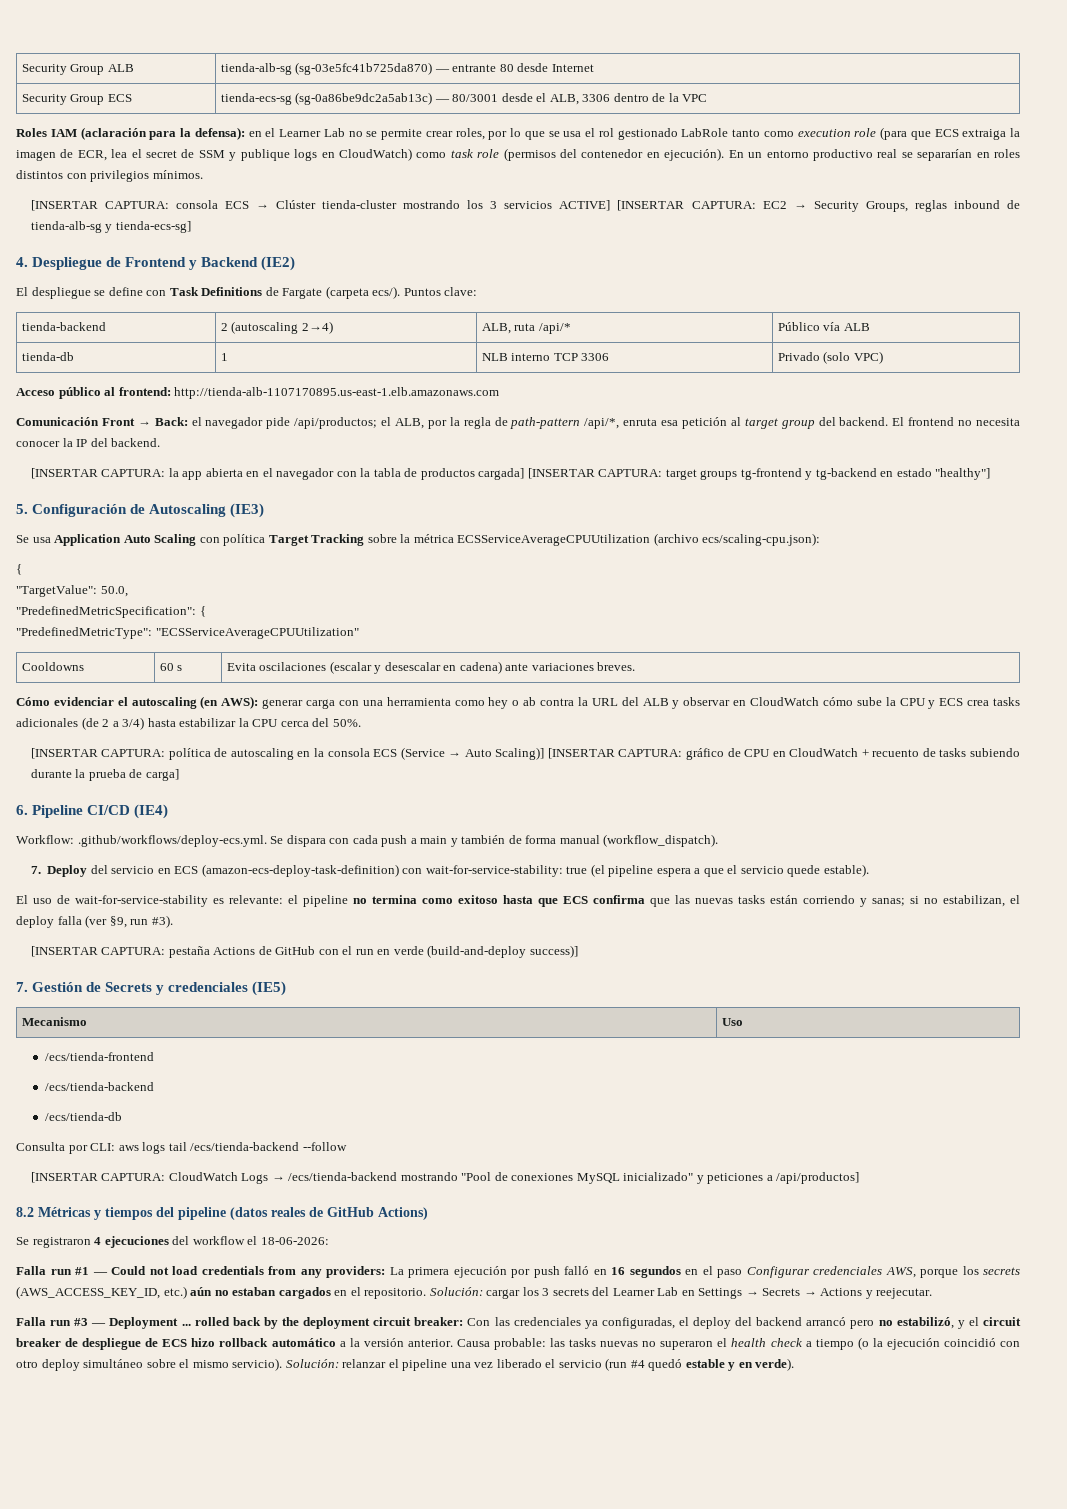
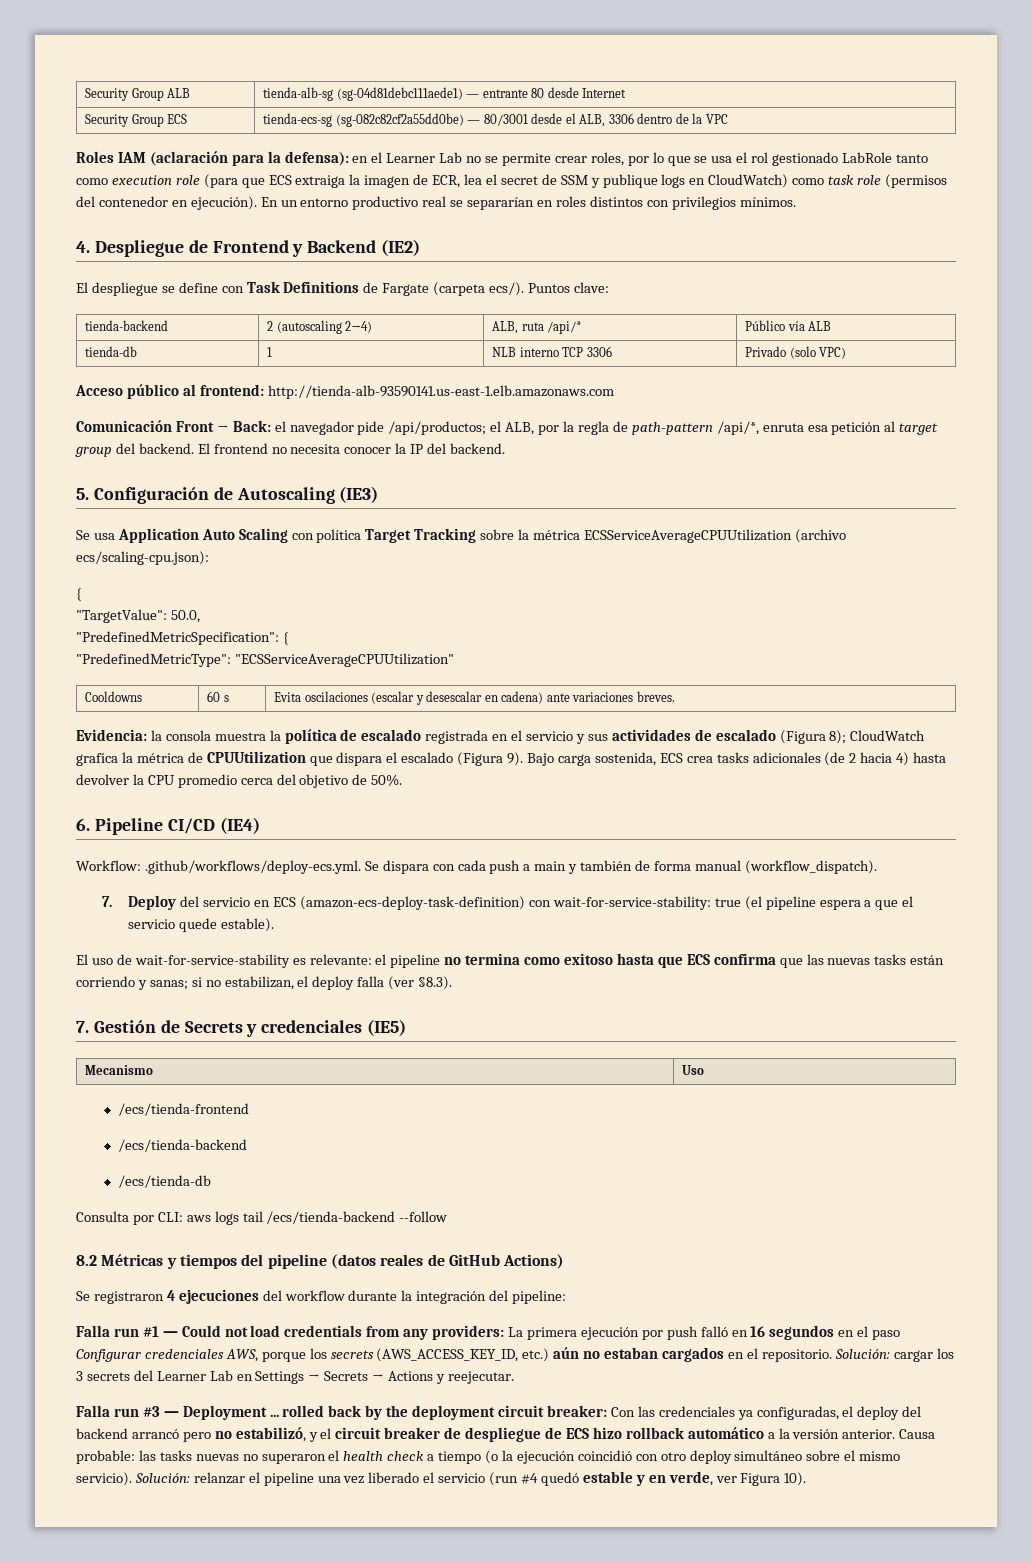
- Security Group ALB | tienda-alb-sg (sg-03e5fc41b725da870) — entrante 80 desde Internet
+ Security Group ALB | tienda-alb-sg (sg-04d81debc111aede1) — entrante 80 desde Internet
- Security Group ECS | tienda-ecs-sg (sg-0a86be9dc2a5ab13c) — 80/3001 desde el ALB, 3306 dentro de la VPC
+ Security Group ECS | tienda-ecs-sg (sg-082c82cf2a55dd0be) — 80/3001 desde el ALB, 3306 dentro de la VPC
- [INSERTAR CAPTURA: consola ECS → Clúster tienda-cluster mostrando los 3 servicios ACTIVE] [INSERTAR CAPTURA: EC2 → Security Groups, reglas inbound de tienda-alb-sg y tienda-ecs-sg]
- Acceso público al frontend: http://tienda-alb-1107170895.us-east-1.elb.amazonaws.com
+ Acceso público al frontend: http://tienda-alb-93590141.us-east-1.elb.amazonaws.com
- [INSERTAR CAPTURA: la app abierta en el navegador con la tabla de productos cargada] [INSERTAR CAPTURA: target groups tg-frontend y tg-backend en estado "healthy"]
- Cómo evidenciar el autoscaling (en AWS): generar carga con una herramienta como hey o ab contra la URL del ALB y observar en CloudWatch cómo sube la CPU y ECS crea tasks adicionales (de 2 a 3/4) hasta estabilizar la CPU cerca del 50%.
+ Evidencia: la consola muestra la política de escalado registrada en el servicio y sus actividades de escalado (Figura 8); CloudWatch grafica la métrica de CPUUtilization que dispara el escalado (Figura 9). Bajo carga sostenida, ECS crea tasks adicionales (de 2 hacia 4) hasta devolver la CPU promedio cerca del objetivo de 50%.
- [INSERTAR CAPTURA: política de autoscaling en la consola ECS (Service → Auto Scaling)] [INSERTAR CAPTURA: gráfico de CPU en CloudWatch + recuento de tasks subiendo durante la prueba de carga]
- El uso de wait-for-service-stability es relevante: el pipeline no termina como exitoso hasta que ECS confirma que las nuevas tasks están corriendo y sanas; si no estabilizan, el deploy falla (ver §9, run #3).
- [INSERTAR CAPTURA: pestaña Actions de GitHub con el run en verde (build-and-deploy success)]
+ El uso de wait-for-service-stability es relevante: el pipeline no termina como exitoso hasta que ECS confirma que las nuevas tasks están corriendo y sanas; si no estabilizan, el deploy falla (ver §8.3).
- [INSERTAR CAPTURA: CloudWatch Logs → /ecs/tienda-backend mostrando "Pool de conexiones MySQL inicializado" y peticiones a /api/productos]
- Se registraron 4 ejecuciones del workflow el 18-06-2026:
+ Se registraron 4 ejecuciones del workflow durante la integración del pipeline:
- Solución: relanzar el pipeline una vez liberado el servicio (run #4 quedó estable y en verde).
+ Solución: relanzar el pipeline una vez liberado el servicio (run #4 quedó estable y en verde, ver Figura 10).

